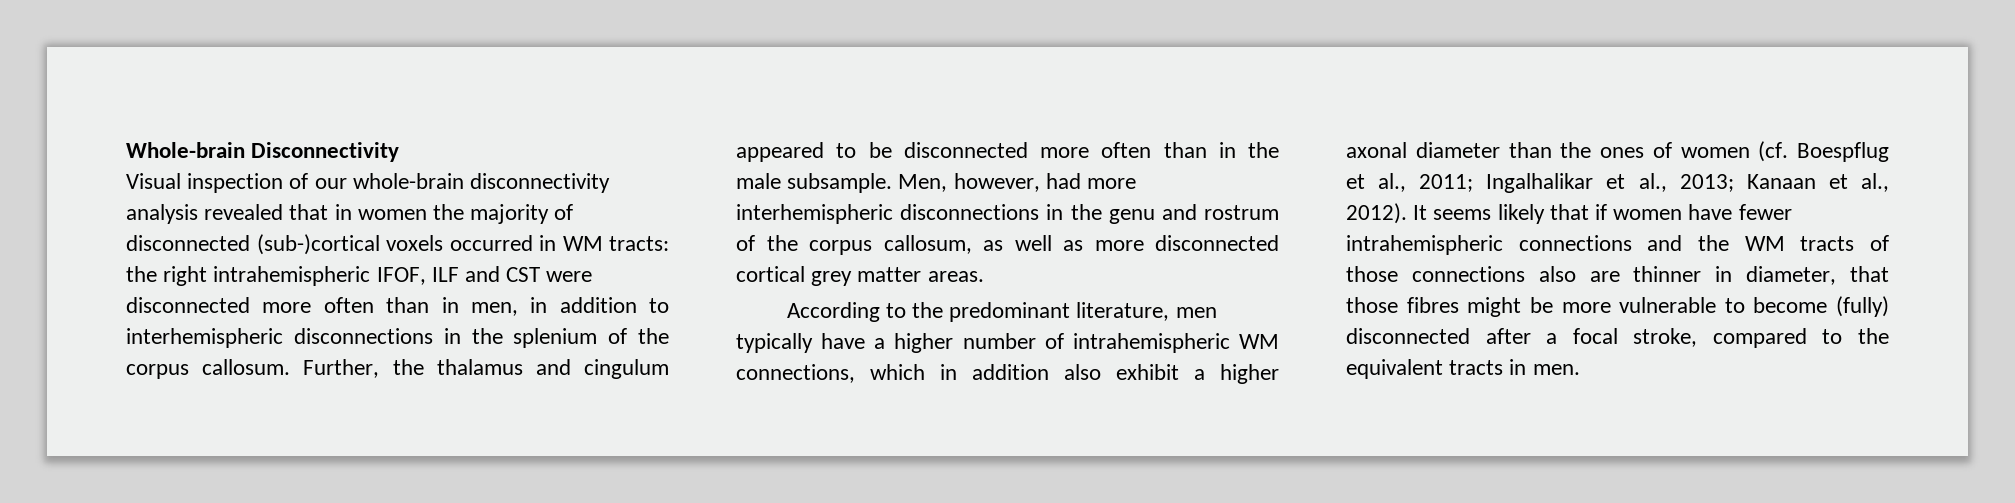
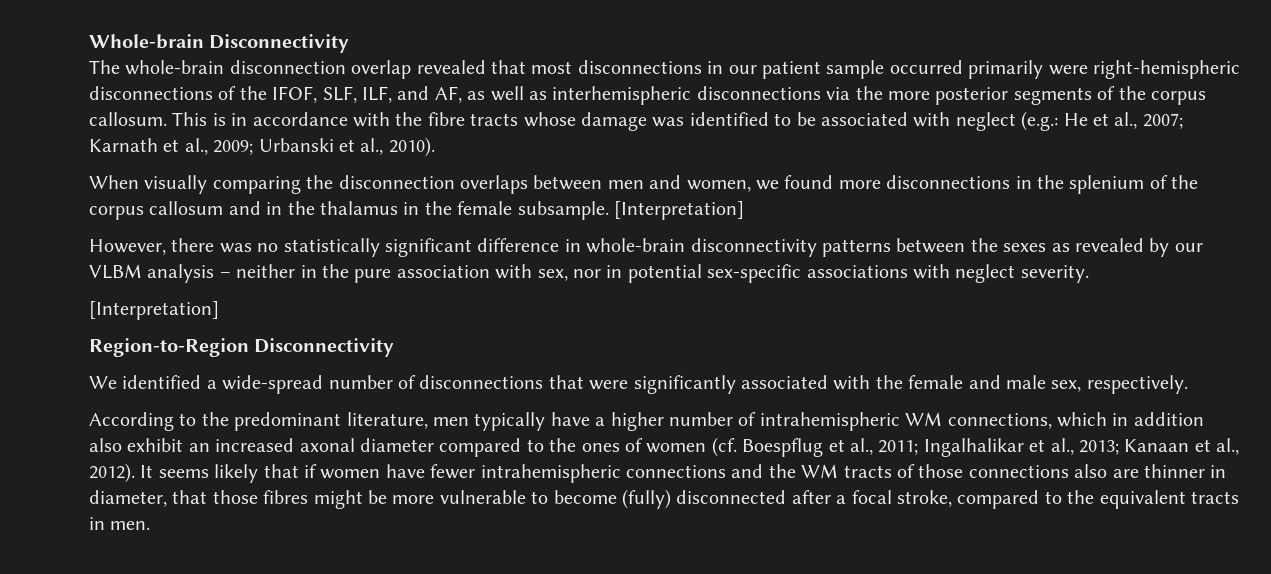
- Visual inspection of our whole-brain disconnectivity analysis revealed that in women the majority of disconnected (sub-)cortical voxels occurred in WM tracts: the right intrahemispheric IFOF, ILF and CST were disconnected more often than in men, in addition to interhemispheric disconnections in the splenium of the corpus callosum. Further, the thalamus and cingulum appeared to be disconnected more often than in the male subsample. Men, however, had more interhemispheric disconnections in the genu and rostrum of the corpus callosum, as well as more disconnected cortical grey matter areas.
+ The whole-brain disconnection overlap revealed that most disconnections in our patient sample occurred primarily were right-hemispheric disconnections of the IFOF, SLF, ILF, and AF, as well as interhemispheric disconnections via the more posterior segments of the corpus callosum. This is in accordance with the fibre tracts whose damage was identified to be associated with neglect (e.g.: He et al., 2007; Karnath et al., 2009; Urbanski et al., 2010).
+ When visually comparing the disconnection overlaps between men and women, we found more disconnections in the splenium of the corpus callosum and in the thalamus in the female subsample. [Interpretation]
+ However, there was no statistically significant difference in whole-brain disconnectivity patterns between the sexes as revealed by our VLBM analysis – neither in the pure association with sex, nor in potential sex-specific associations with neglect severity.
+ [Interpretation]
+ Region-to-Region Disconnectivity
+ We identified a wide-spread number of disconnections that were significantly associated with the female and male sex, respectively.
- According to the predominant literature, men typically have a higher number of intrahemispheric WM connections, which in addition also exhibit a higher axonal diameter than the ones of women (cf. Boespflug et al., 2011; Ingalhalikar et al., 2013; Kanaan et al., 2012).
+ According to the predominant literature, men typically have a higher number of intrahemispheric WM connections, which in addition also exhibit an increased axonal diameter compared to the ones of women (cf. Boespflug et al., 2011; Ingalhalikar et al., 2013; Kanaan et al., 2012).

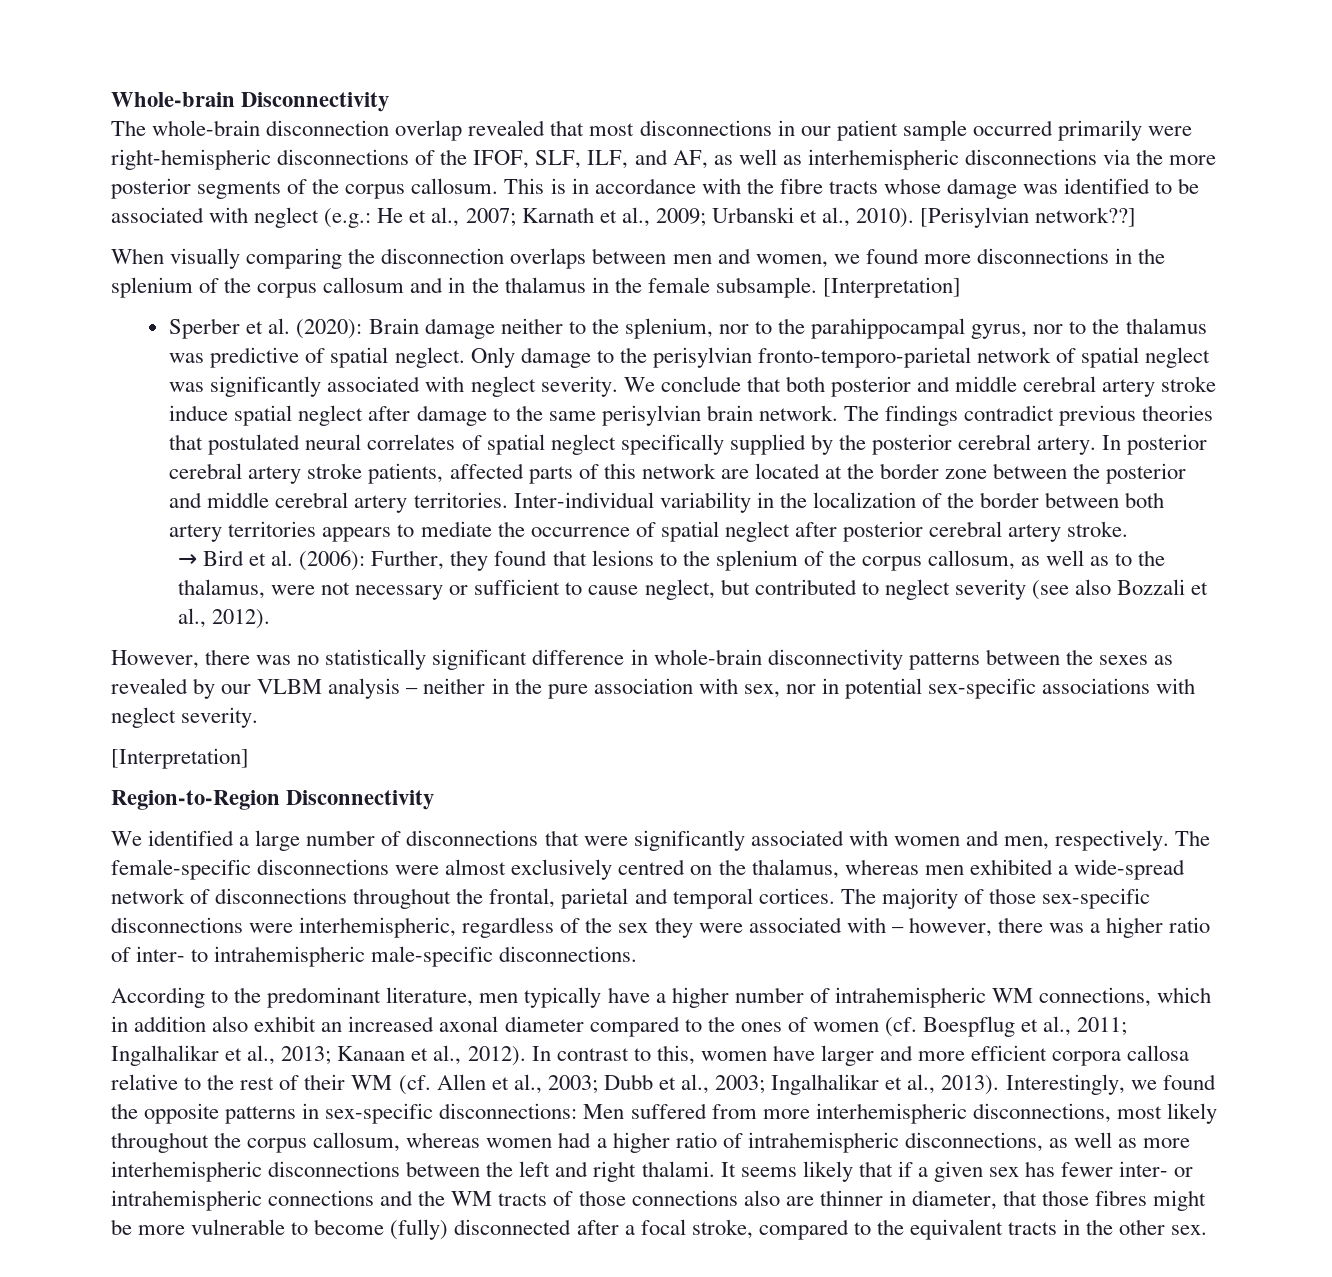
+ [Perisylvian network??]
+ Sperber et al. (2020): Brain damage neither to the splenium, nor to the parahippocampal gyrus, nor to the thalamus was predictive of spatial neglect. Only damage to the perisylvian fronto-temporo-parietal network of spatial neglect was significantly associated with neglect severity. We conclude that both posterior and middle cerebral artery stroke induce spatial neglect after damage to the same perisylvian brain network. The findings contradict previous theories that postulated neural correlates of spatial neglect specifically supplied by the posterior cerebral artery. In posterior cerebral artery stroke patients, affected parts of this network are located at the border zone between the posterior and middle cerebral artery territories. Inter-individual variability in the localization of the border between both artery territories appears to mediate the occurrence of spatial neglect after posterior cerebral artery stroke.
+ → Bird et al. (2006): Further, they found that lesions to the splenium of the corpus callosum, as well as to the thalamus, were not necessary or sufficient to cause neglect, but contributed to neglect severity (see also Bozzali et al., 2012).
- We identified a wide-spread number of disconnections that were significantly associated with the female and male sex, respectively.
+ We identified a large number of disconnections that were significantly associated with women and men, respectively. The female-specific disconnections were almost exclusively centred on the thalamus, whereas men exhibited a wide-spread network of disconnections throughout the frontal, parietal and temporal cortices. The majority of those sex-specific disconnections were interhemispheric, regardless of the sex they were associated with – however, there was a higher ratio of inter- to intrahemispheric male-specific disconnections.
+ In contrast to this, women have larger and more efficient corpora callosa relative to the rest of their WM (cf. Allen et al., 2003; Dubb et al., 2003; Ingalhalikar et al., 2013). Interestingly, we found the opposite patterns in sex-specific disconnections: Men suffered from more interhemispheric disconnections, most likely throughout the corpus callosum, whereas women had a higher ratio of intrahemispheric disconnections, as well as more interhemispheric disconnections between the left and right thalami.
- It seems likely that if women have fewer intrahemispheric connections and the WM tracts of those connections also are thinner in diameter, that those fibres might be more vulnerable to become (fully) disconnected after a focal stroke, compared to the equivalent tracts in men.
+ It seems likely that if a given sex has fewer inter- or intrahemispheric connections and the WM tracts of those connections also are thinner in diameter, that those fibres might be more vulnerable to become (fully) disconnected after a focal stroke, compared to the equivalent tracts in the other sex.

